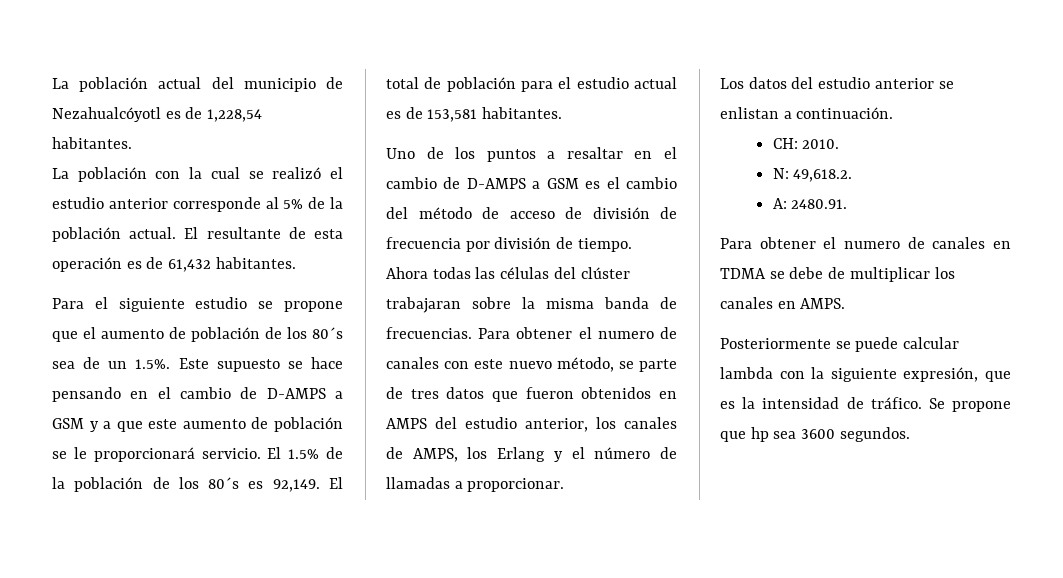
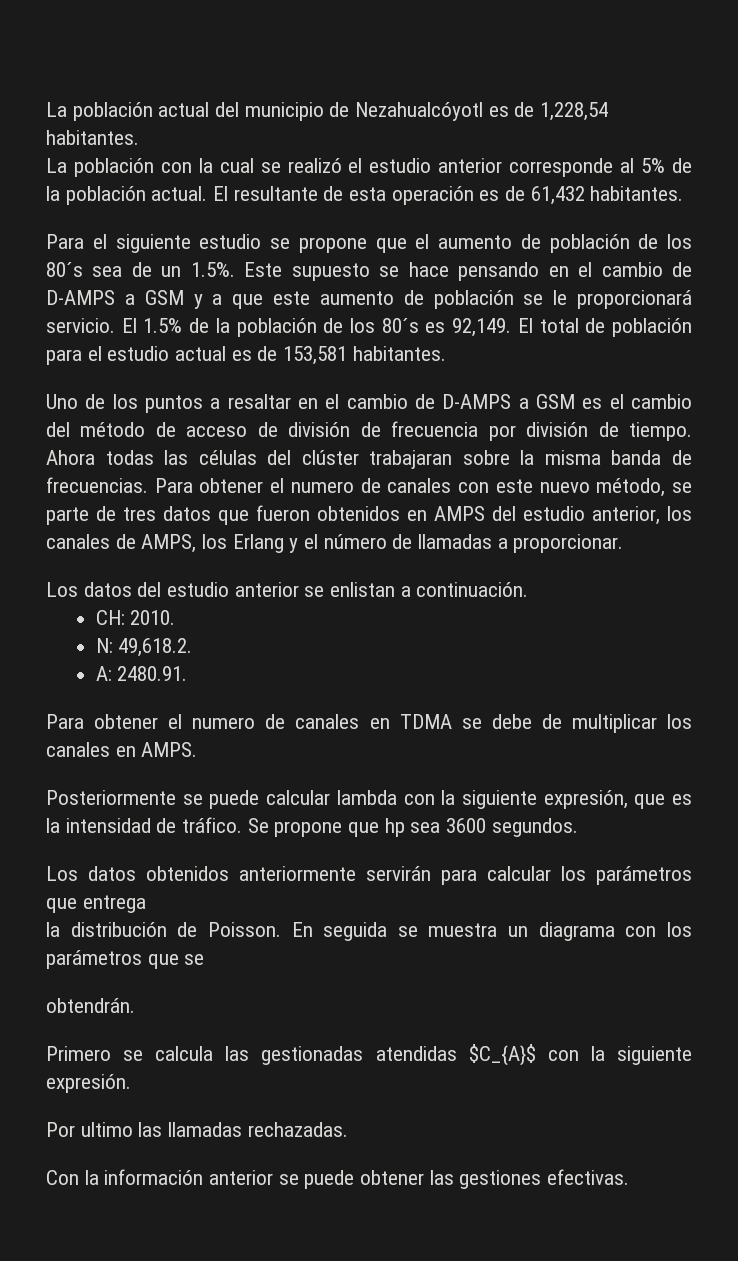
+ Los datos obtenidos anteriormente servirán para calcular los parámetros que entrega
+ la distribución de Poisson. En seguida se muestra un diagrama con los parámetros que se
+ obtendrán.
+ Primero se calcula las gestionadas atendidas $C_{A}$ con la siguiente expresión.
+ Por ultimo las llamadas rechazadas.
+ Con la información anterior se puede obtener las gestiones efectivas.

